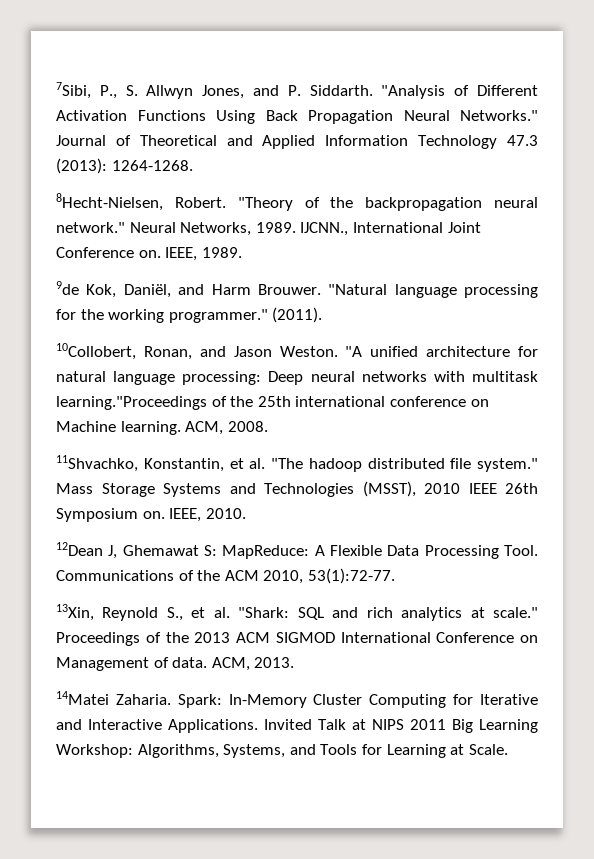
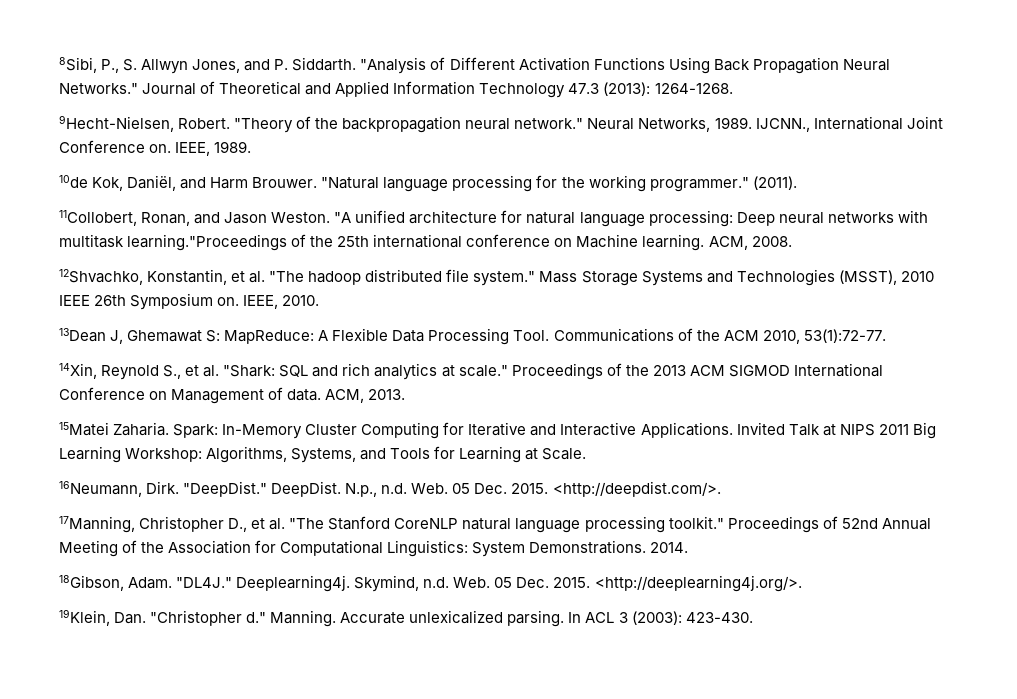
- 7Sibi, P., S. Allwyn Jones, and P. Siddarth.
+ 8Sibi, P., S. Allwyn Jones, and P. Siddarth.
- 8Hecht-Nielsen, Robert.
+ 9Hecht-Nielsen, Robert.
- 9de Kok, Daniël, and Harm Brouwer.
+ 10de Kok, Daniël, and Harm Brouwer.
- 10Collobert, Ronan, and Jason Weston.
+ 11Collobert, Ronan, and Jason Weston.
- 11Shvachko, Konstantin, et al. "The hadoop distributed file system."
+ 12Shvachko, Konstantin, et al. "The hadoop distributed file system."
- 12Dean J, Ghemawat S: MapReduce: A Flexible Data Processing Tool.
+ 13Dean J, Ghemawat S: MapReduce: A Flexible Data Processing Tool.
- 13Xin, Reynold S., et al. "Shark: SQL and rich analytics at scale."
+ 14Xin, Reynold S., et al. "Shark: SQL and rich analytics at scale."
- 14Matei Zaharia.
+ 15Matei Zaharia.
+ 16Neumann, Dirk. "DeepDist." DeepDist. N.p., n.d. Web. 05 Dec. 2015. <http://deepdist.com/>.
+ 17Manning, Christopher D., et al. "The Stanford CoreNLP natural language processing toolkit." Proceedings of 52nd Annual Meeting of the Association for Computational Linguistics: System Demonstrations. 2014.
+ 18Gibson, Adam. "DL4J." Deeplearning4j. Skymind, n.d. Web. 05 Dec. 2015. <http://deeplearning4j.org/>.
+ 19Klein, Dan. "Christopher d." Manning. Accurate unlexicalized parsing. In ACL 3 (2003): 423-430.

